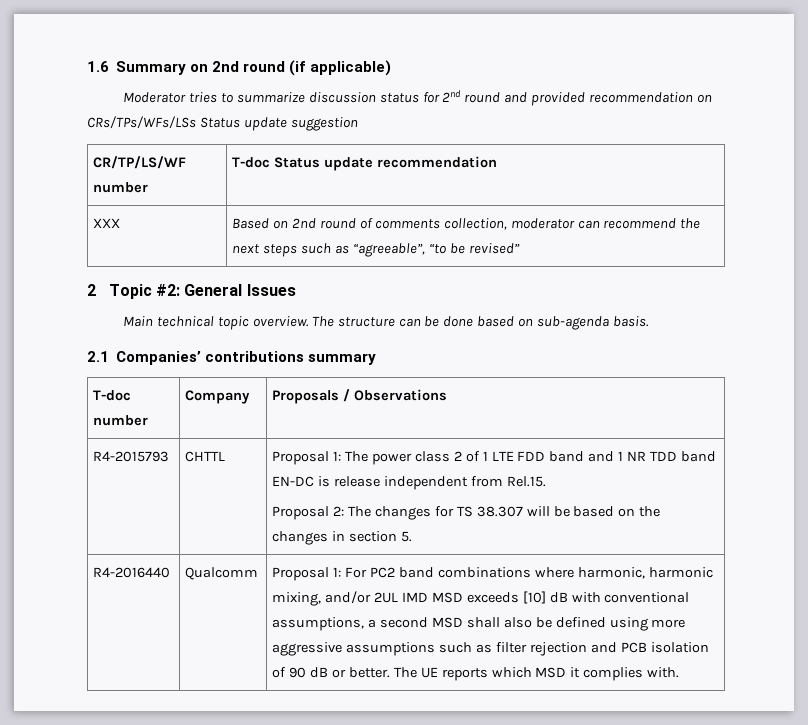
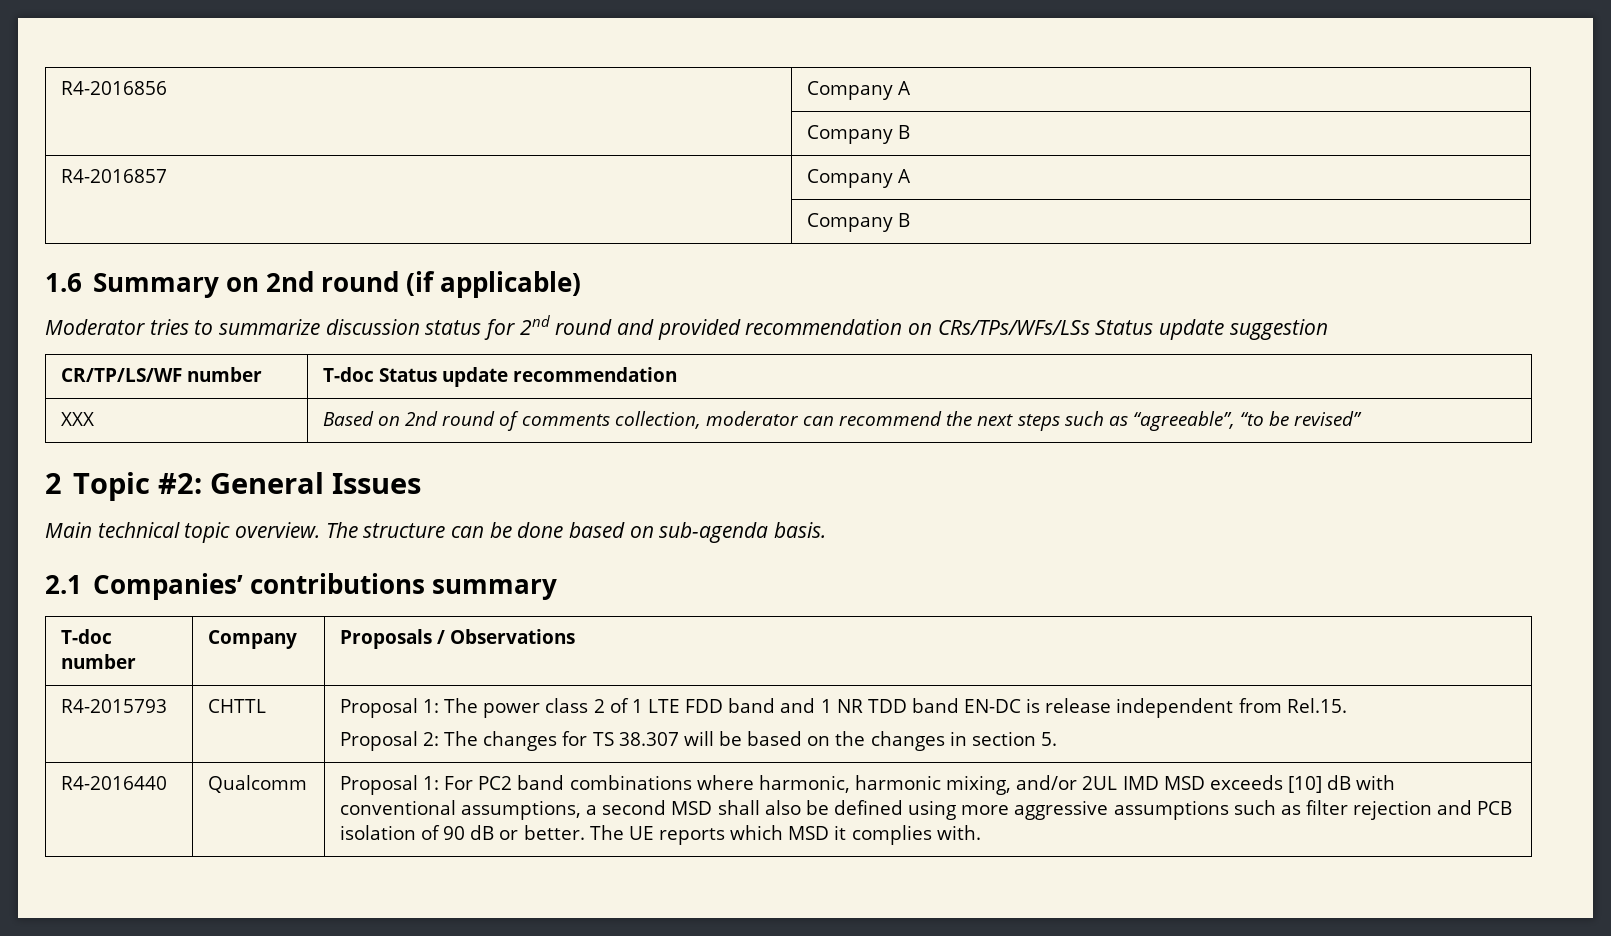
+ R4-2016856 | Company A
+ | Company B
+ R4-2016857 | Company A
+ | Company B

